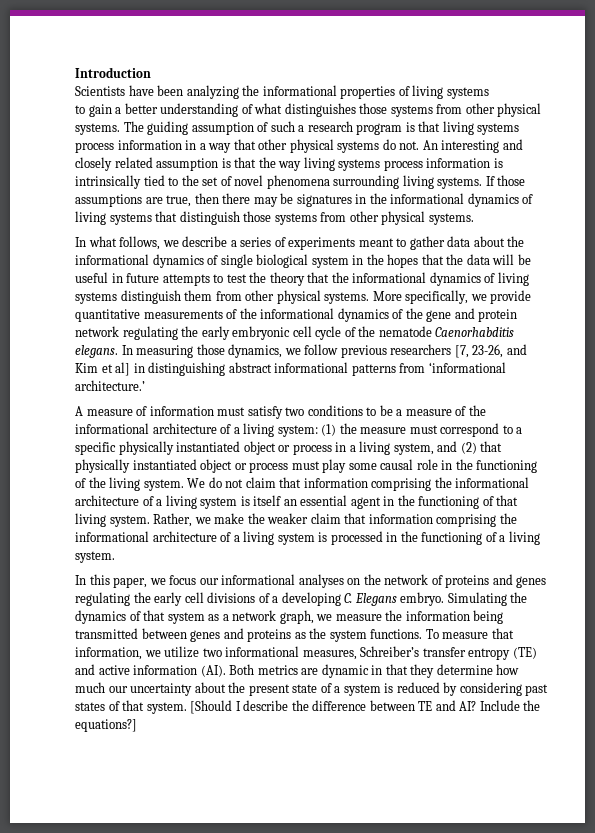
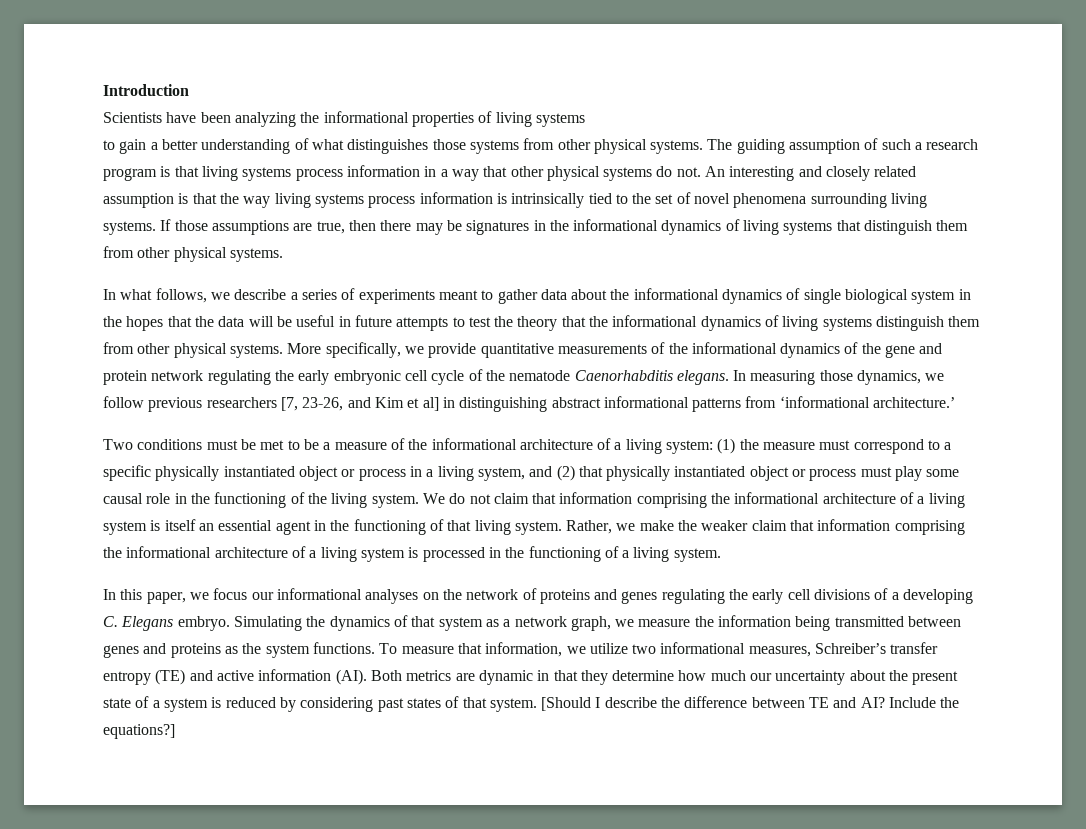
- If those assumptions are true, then there may be signatures in the informational dynamics of living systems that distinguish those systems from other physical systems.
+ If those assumptions are true, then there may be signatures in the informational dynamics of living systems that distinguish them from other physical systems.
- A measure of information must satisfy two conditions to be a measure of the informational architecture of a living system: (1) the measure must correspond to a specific physically instantiated object or process in a living system, and (2) that physically instantiated object or process must play some causal role in the functioning of the living system.
+ Two conditions must be met to be a measure of the informational architecture of a living system: (1) the measure must correspond to a specific physically instantiated object or process in a living system, and (2) that physically instantiated object or process must play some causal role in the functioning of the living system.

